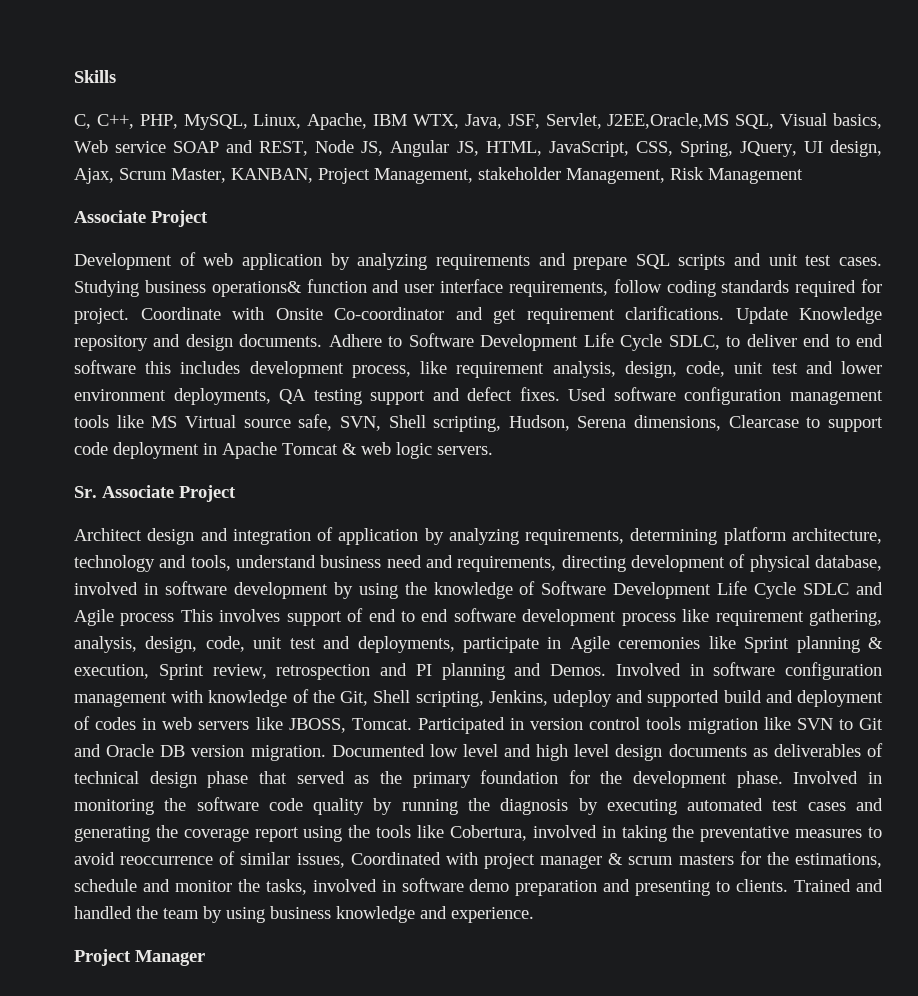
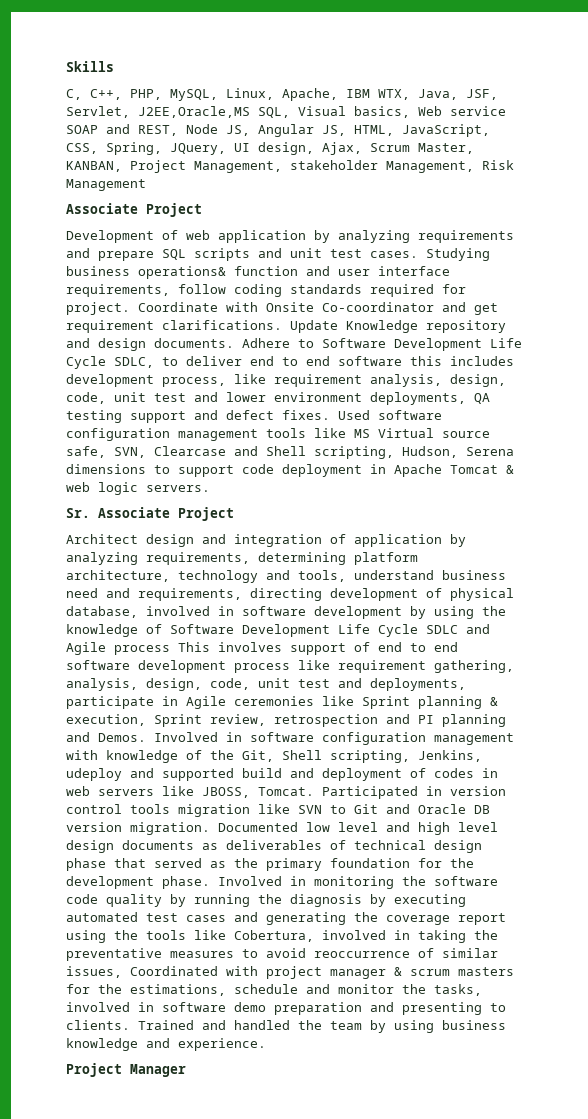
- Used software configuration management tools like MS Virtual source safe, SVN, Shell scripting, Hudson, Serena dimensions, Clearcase to support code deployment in Apache Tomcat & web logic servers.
+ Used software configuration management tools like MS Virtual source safe, SVN, Clearcase and Shell scripting, Hudson, Serena dimensions to support code deployment in Apache Tomcat & web logic servers.

